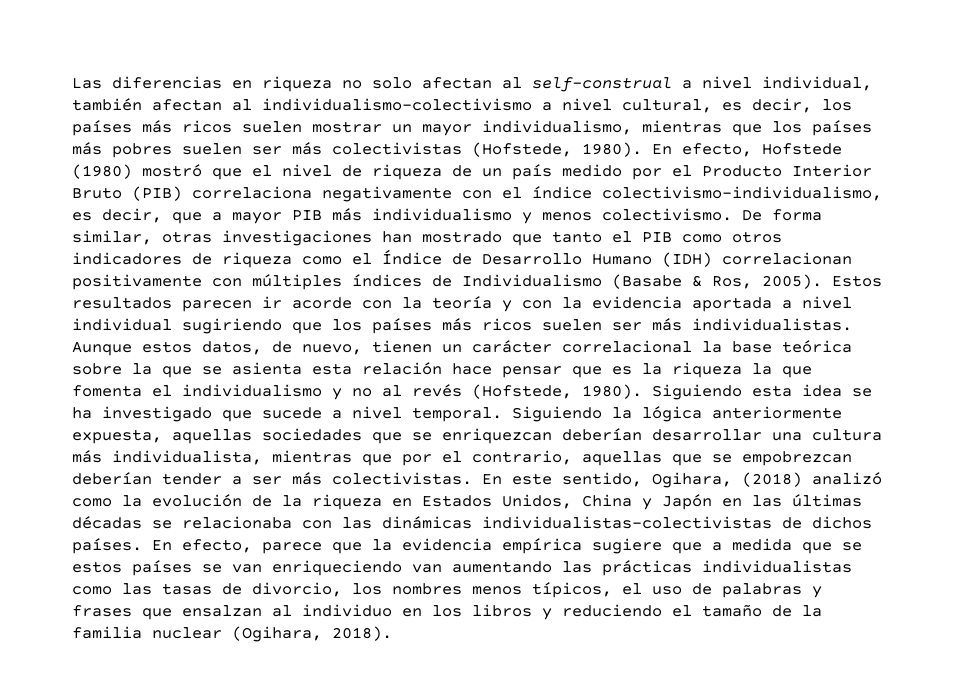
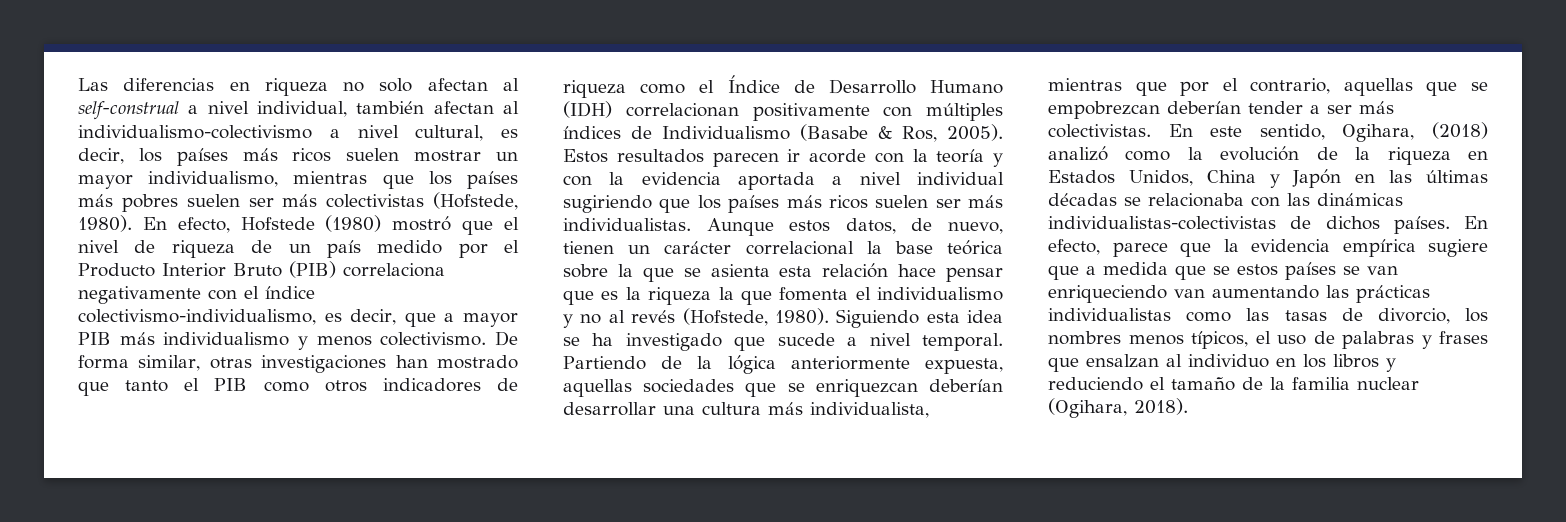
- Siguiendo la lógica anteriormente expuesta, aquellas sociedades que se enriquezcan deberían desarrollar una cultura más individualista, mientras que por el contrario, aquellas que se empobrezcan deberían tender a ser más colectivistas.
+ Partiendo de la lógica anteriormente expuesta, aquellas sociedades que se enriquezcan deberían desarrollar una cultura más individualista, mientras que por el contrario, aquellas que se empobrezcan deberían tender a ser más colectivistas.

